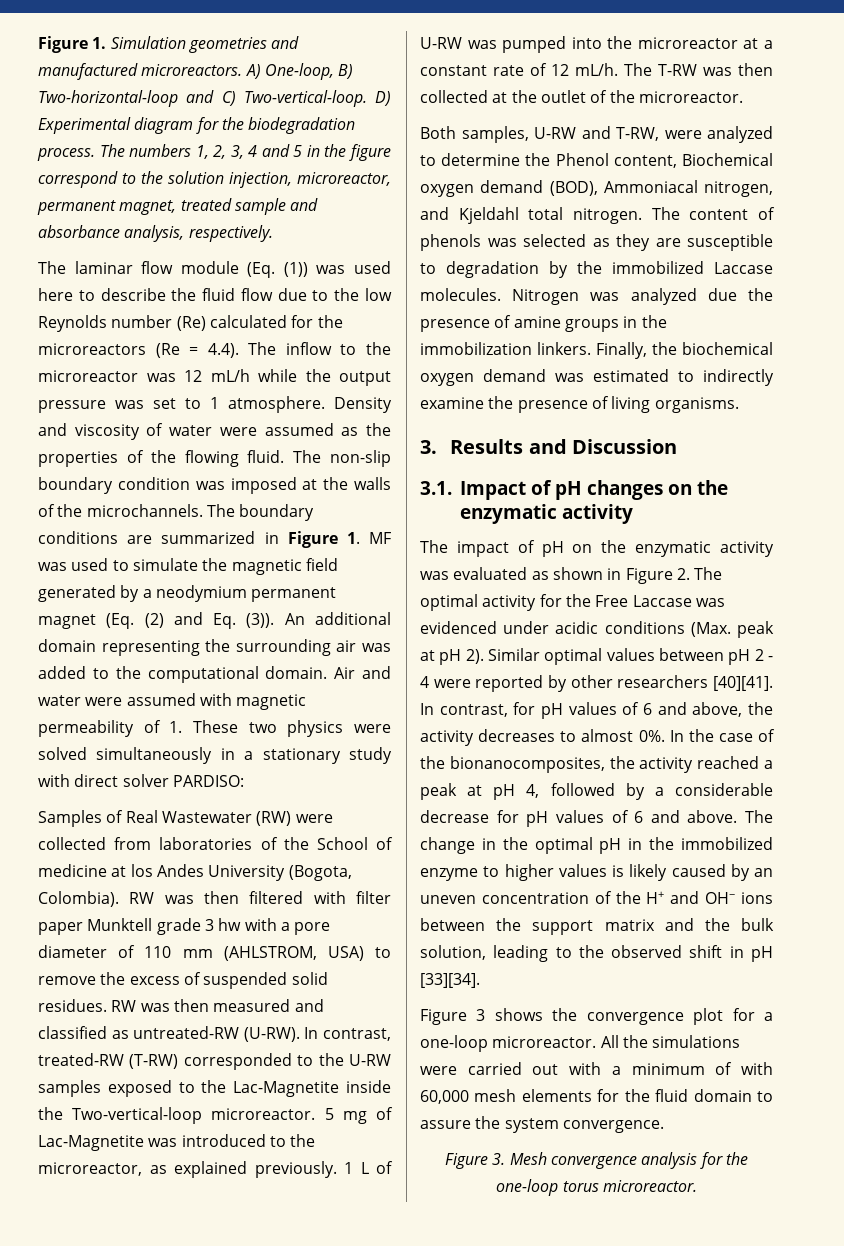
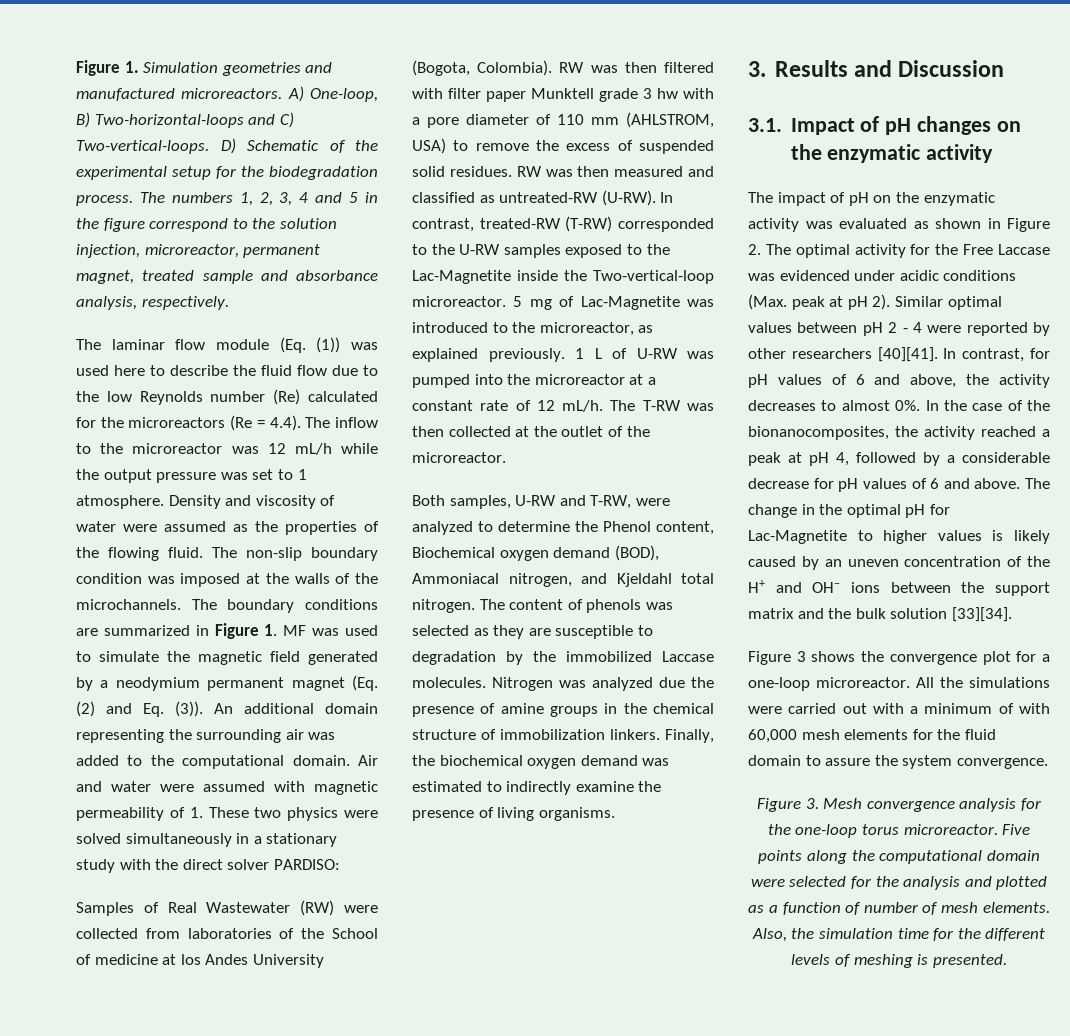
- A) One-loop, B) Two-horizontal-loop and C) Two-vertical-loop. D) Experimental diagram for the biodegradation process.
+ A) One-loop, B) Two-horizontal-loops and C) Two-vertical-loops. D) Schematic of the experimental setup for the biodegradation process.
- Air and water were assumed with magnetic permeability of 1. These two physics were solved simultaneously in a stationary study with direct solver PARDISO:
+ Air and water were assumed with magnetic permeability of 1. These two physics were solved simultaneously in a stationary study with the direct solver PARDISO:
- Nitrogen was analyzed due the presence of amine groups in the immobilization linkers.
+ Nitrogen was analyzed due the presence of amine groups in the chemical structure of immobilization linkers.
- The change in the optimal pH in the immobilized enzyme to higher values is likely caused by an uneven concentration of the H+ and OH− ions between the support matrix and the bulk solution, leading to the observed shift in pH [33][34].
+ The change in the optimal pH for Lac-Magnetite to higher values is likely caused by an uneven concentration of the H+ and OH− ions between the support matrix and the bulk solution [33][34].
+ Five points along the computational domain were selected for the analysis and plotted as a function of number of mesh elements. Also, the simulation time for the different levels of meshing is presented.

